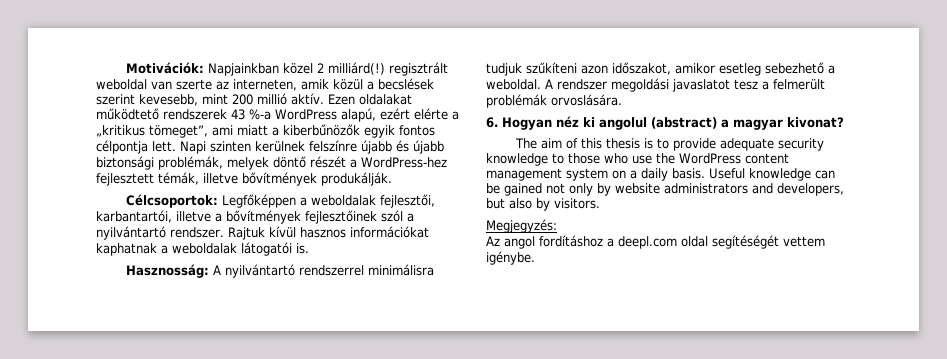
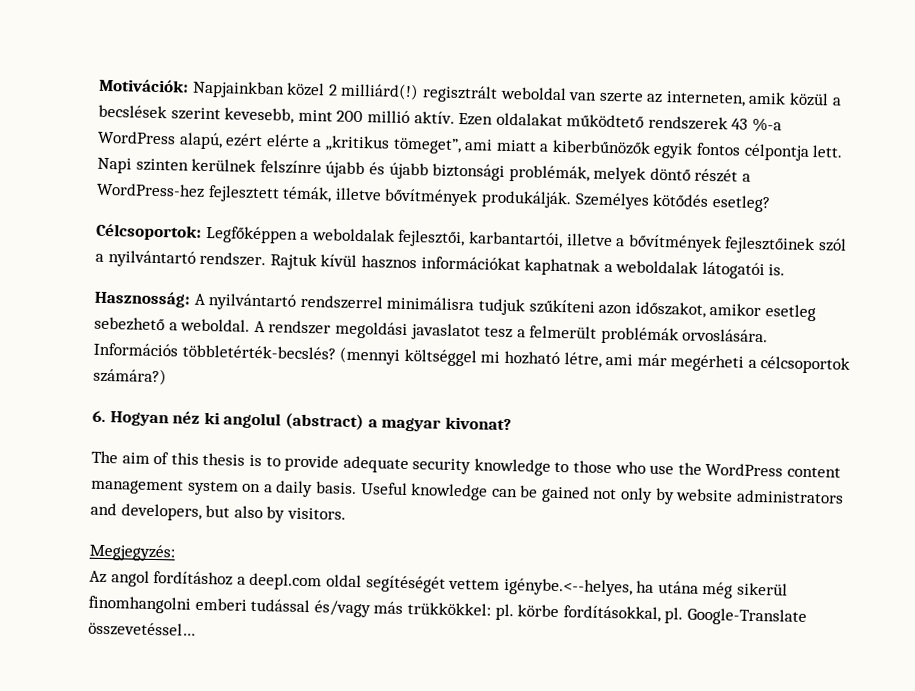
+ Személyes kötődés esetleg?
+ Információs többletérték-becslés? (mennyi költséggel mi hozható létre, ami már megérheti a célcsoportok számára?)
- Az angol fordításhoz a deepl.com oldal segítéségét vettem igénybe.
+ Az angol fordításhoz a deepl.com oldal segítéségét vettem igénybe.<--helyes, ha utána még sikerül finomhangolni emberi tudással és/vagy más trükkökkel: pl. körbe fordításokkal, pl. Google-Translate összevetéssel…

